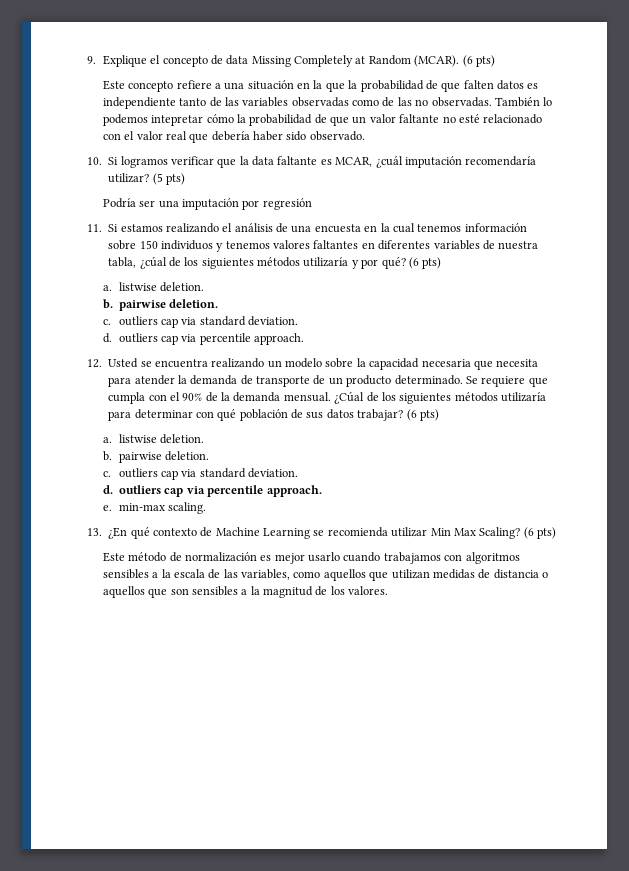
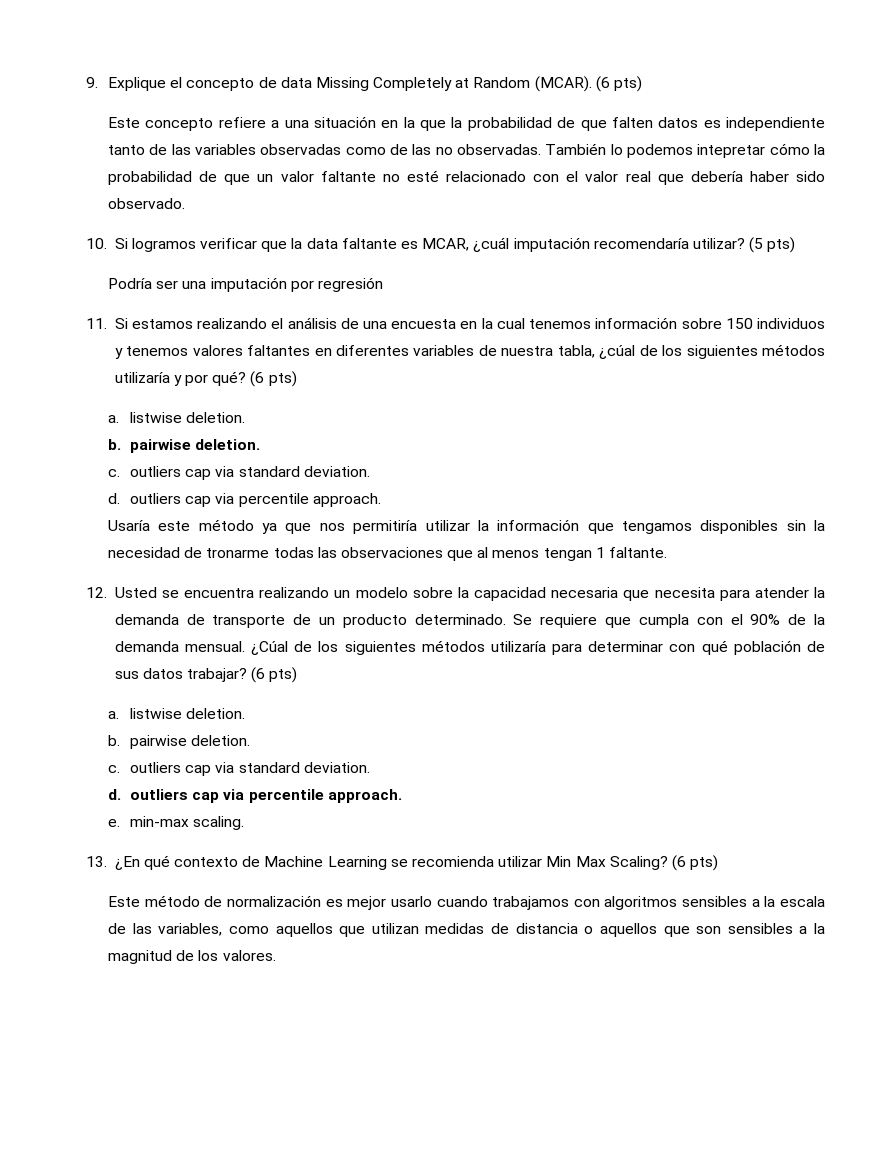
+ Usaría este método ya que nos permitiría utilizar la información que tengamos disponibles sin la necesidad de tronarme todas las observaciones que al menos tengan 1 faltante.

